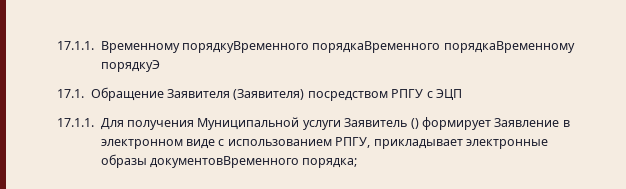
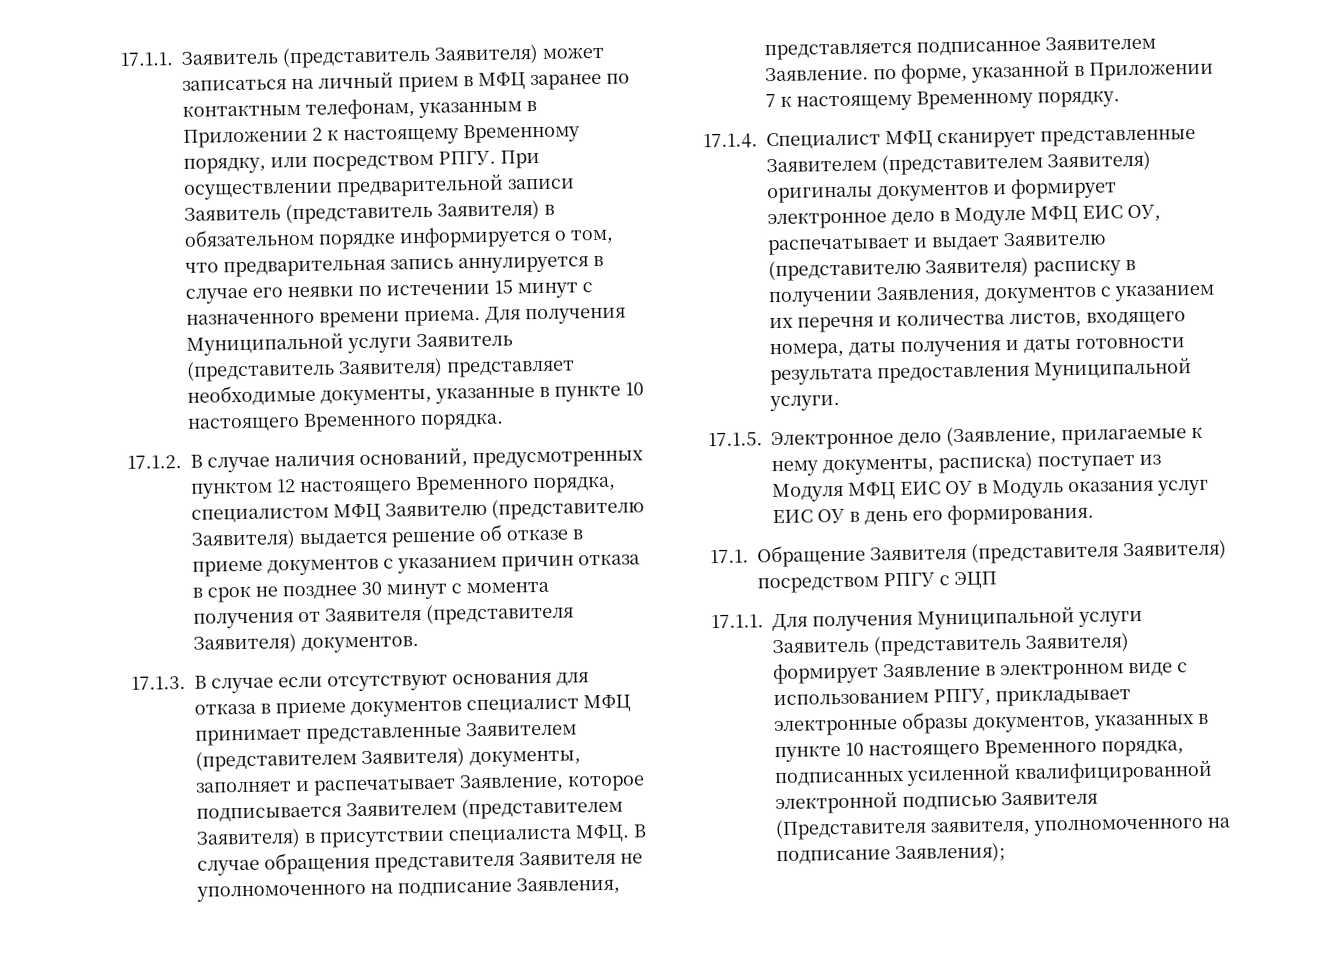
- 17.1.1. Временному порядкуВременного порядкаВременного порядкаВременному порядкуЭ
+ 17.1.1. Заявитель (представитель Заявителя) может записаться на личный прием в МФЦ заранее по контактным телефонам, указанным в Приложении 2 к настоящему Временному порядку, или посредством РПГУ. При осуществлении предварительной записи Заявитель (представитель 3аявителя) в обязательном порядке информируется о том, что предварительная запись аннулируется в случае его неявки по истечении 15 минут с назначенного времени приема. Для получения Муниципальной услуги Заявитель (представитель Заявителя) представляет необходимые документы, указанные в пункте 10 настоящего Временного порядка.
+ 17.1.2. В случае наличия оснований, предусмотренных пунктом 12 настоящего Временного порядка, специалистом МФЦ Заявителю (представителю Заявителя) выдается решение об отказе в приеме документов с указанием причин отказа в срок не позднее 30 минут с момента получения от Заявителя (представителя Заявителя) документов.
+ 17.1.3. В случае если отсутствуют основания для отказа в приеме документов специалист МФЦ принимает представленные Заявителем (представителем Заявителя) документы, заполняет и распечатывает Заявление, которое подписывается Заявителем (представителем Заявителя) в присутствии специалиста МФЦ. В случае обращения представителя Заявителя не уполномоченного на подписание Заявления, представляется подписанное Заявителем Заявление. по форме, указанной в Приложении 7 к настоящему Временному порядку.
+ 17.1.4. Специалист МФЦ сканирует представленные Заявителем (представителем Заявителя) оригиналы документов и формирует электронное дело в Модуле МФЦ ЕИС ОУ, распечатывает и выдает Заявителю (представителю Заявителя) расписку в получении Заявления, документов с указанием их перечня и количества листов, входящего номера, даты получения и даты готовности результата предоставления Муниципальной услуги.
+ 17.1.5. Электронное дело (Заявление, прилагаемые к нему документы, расписка) поступает из Модуля МФЦ ЕИС ОУ в Модуль оказания услуг ЕИС ОУ в день его формирования.
- 17.1. Обращение Заявителя (Заявителя) посредством РПГУ с ЭЦП
+ 17.1. Обращение Заявителя (представителя Заявителя) посредством РПГУ с ЭЦП
- 17.1.1. Для получения Муниципальной услуги Заявитель () формирует Заявление в электронном виде с использованием РПГУ, прикладывает электронные образы документовВременного порядка;
+ 17.1.1. Для получения Муниципальной услуги Заявитель (представитель Заявителя) формирует Заявление в электронном виде с использованием РПГУ, прикладывает электронные образы документов, указанных в пункте 10 настоящего Временного порядка, подписанных усиленной квалифицированной электронной подписью Заявителя (Представителя заявителя, уполномоченного на подписание Заявления);

